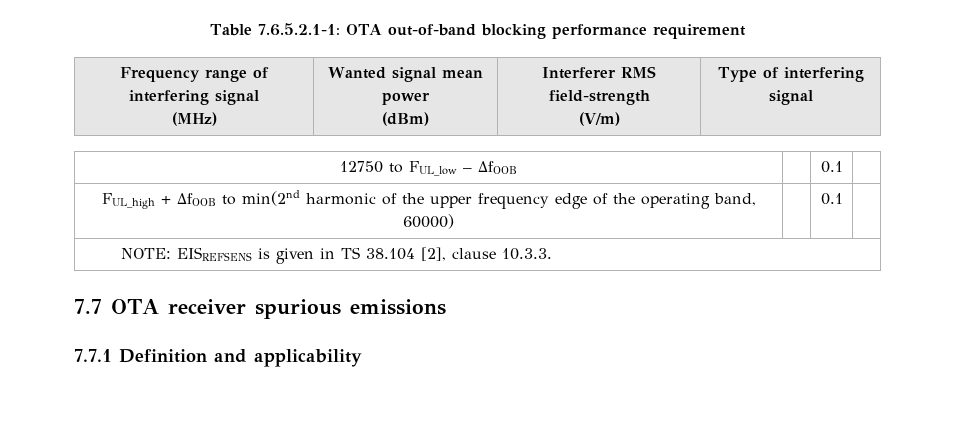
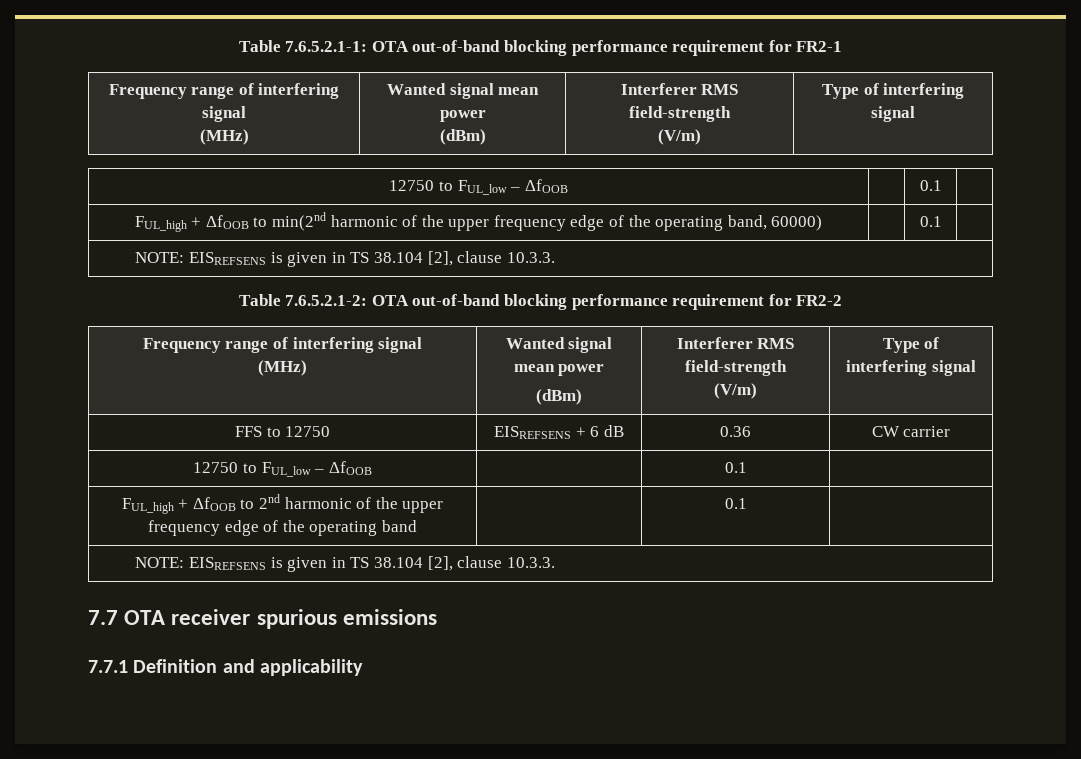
- Table 7.6.5.2.1-1: OTA out-of-band blocking performance requirement
+ Table 7.6.5.2.1-1: OTA out-of-band blocking performance requirement for FR2-1
+ Table 7.6.5.2.1-2: OTA out-of-band blocking performance requirement for FR2-2
+ Frequency range of interfering signal
+ (MHz) | Wanted signal mean power
+ (dBm) | Interferer RMS field-strength
+ (V/m) | Type of interfering signal
+ FFS to 12750 | EISREFSENS + 6 dB | 0.36 | CW carrier
+ 12750 to FUL_low – ΔfOOB | | 0.1 |
+ FUL_high + ΔfOOB to 2nd harmonic of the upper frequency edge of the operating band | | 0.1 |
+ NOTE: EISREFSENS is given in TS 38.104 [2], clause 10.3.3.

